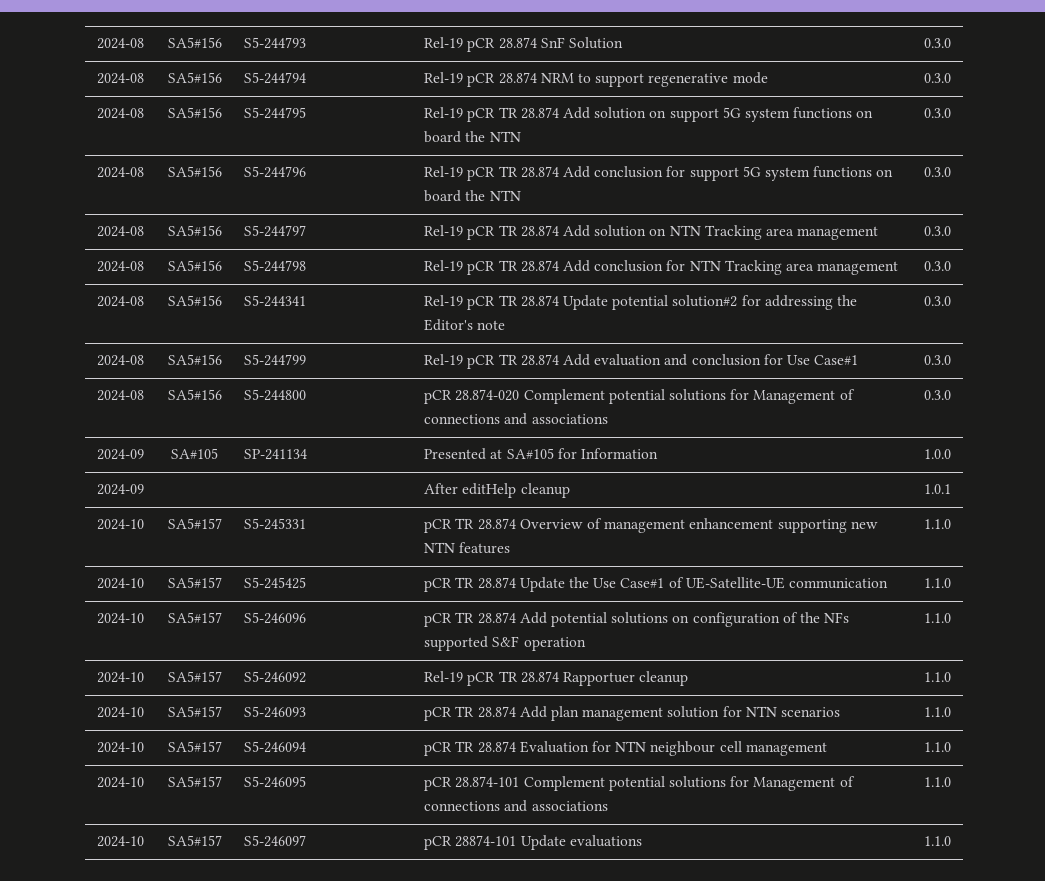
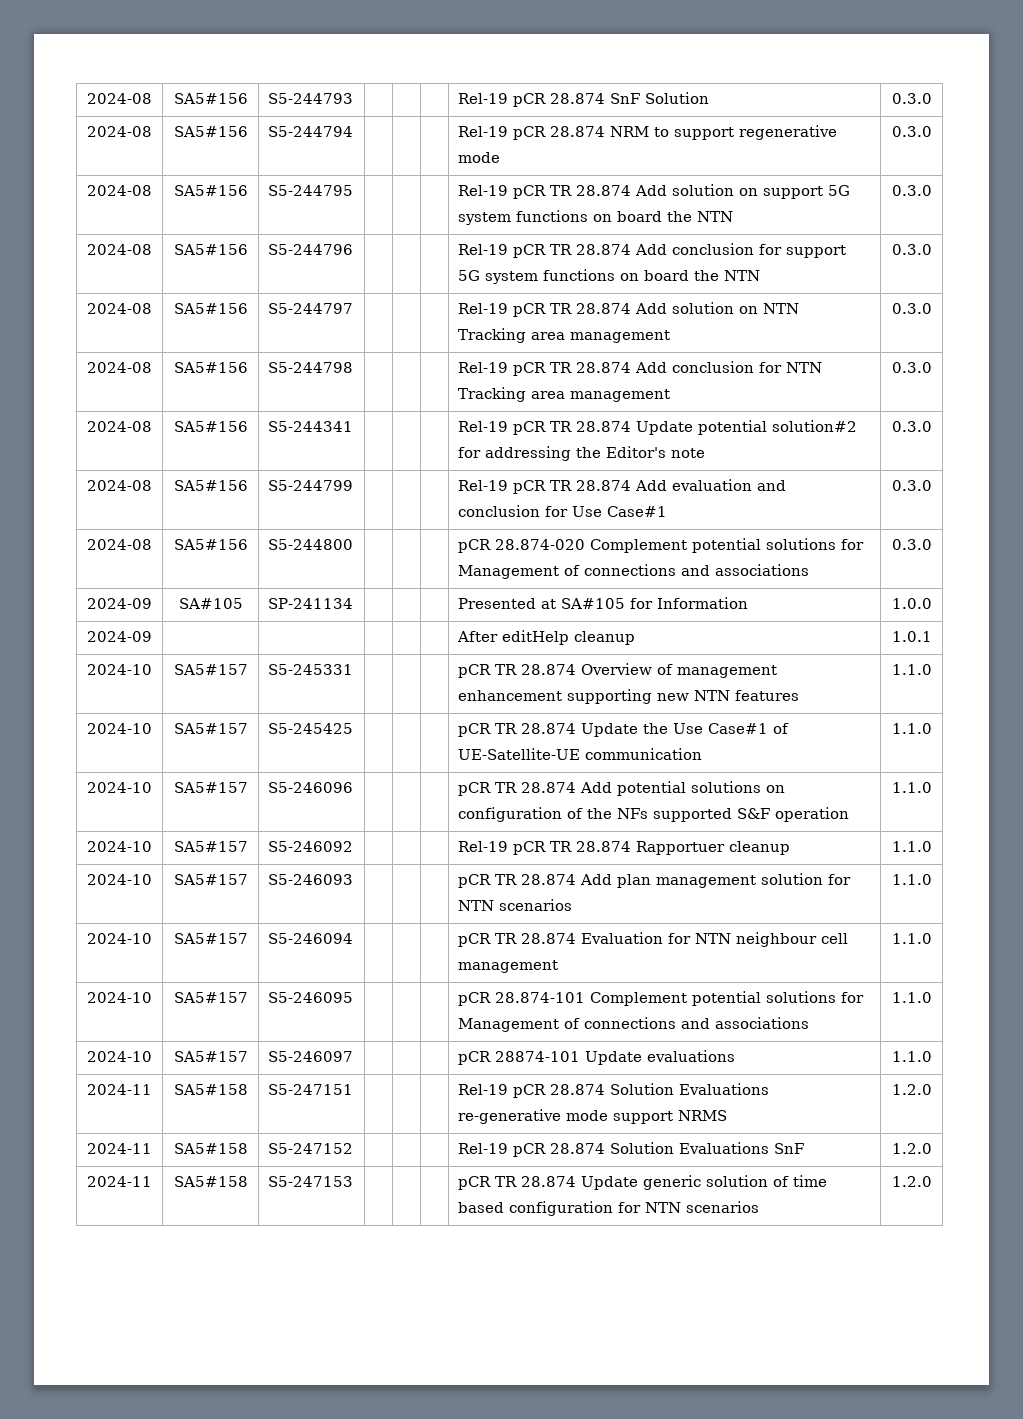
+ 2024-11 | SA5#158 | S5‑247151 | | | | Rel-19 pCR 28.874 Solution Evaluations re-generative mode support NRMS | 1.2.0
+ 2024-11 | SA5#158 | S5‑247152 | | | | Rel-19 pCR 28.874 Solution Evaluations SnF | 1.2.0
+ 2024-11 | SA5#158 | S5‑247153 | | | | pCR TR 28.874 Update generic solution of time based configuration for NTN scenarios | 1.2.0

